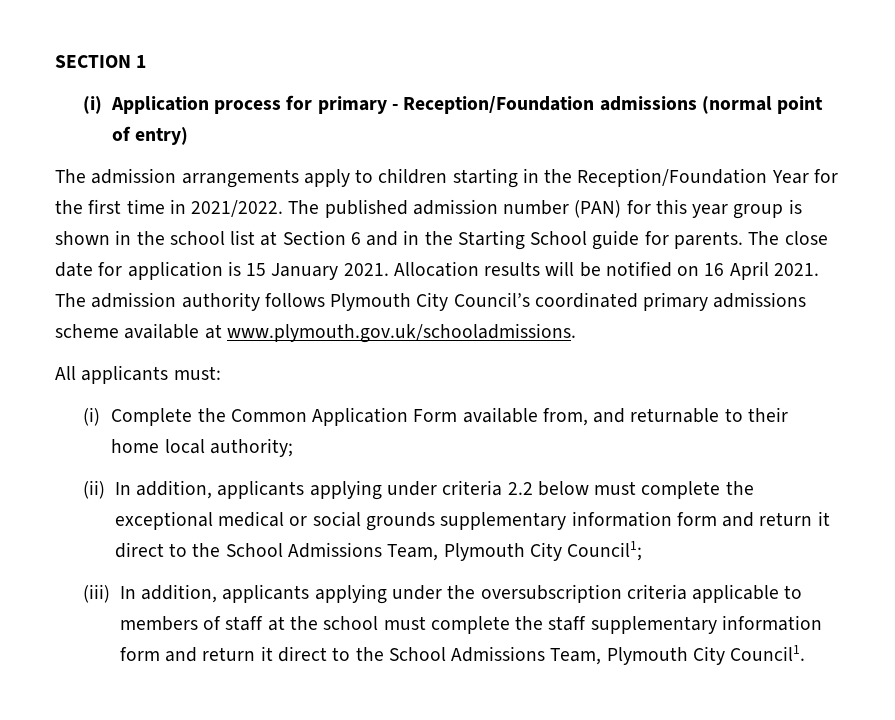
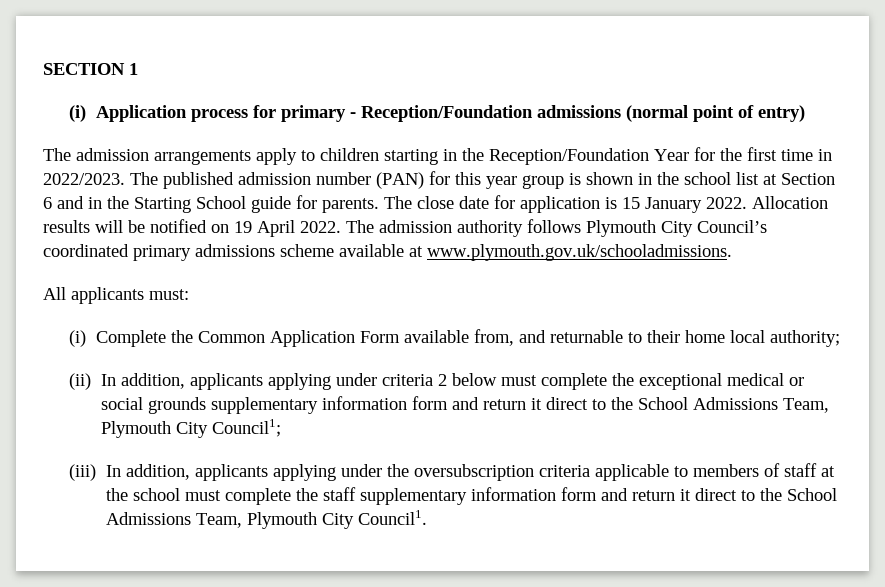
- The admission arrangements apply to children starting in the Reception/Foundation Year for the first time in 2021/2022.
+ The admission arrangements apply to children starting in the Reception/Foundation Year for the first time in 2022/2023.
- The close date for application is 15 January 2021.
+ The close date for application is 15 January 2022.
- Allocation results will be notified on 16 April 2021.
+ Allocation results will be notified on 19 April 2022.
- (ii) In addition, applicants applying under criteria 2.2 below must complete the exceptional medical or social grounds supplementary information form and return it direct to the School Admissions Team, Plymouth City Council1;
+ (ii) In addition, applicants applying under criteria 2 below must complete the exceptional medical or social grounds supplementary information form and return it direct to the School Admissions Team, Plymouth City Council1;

